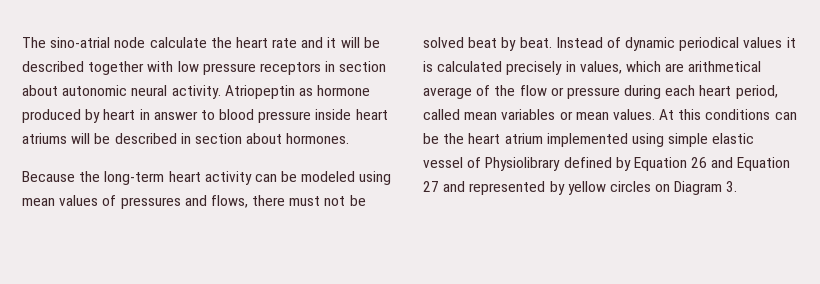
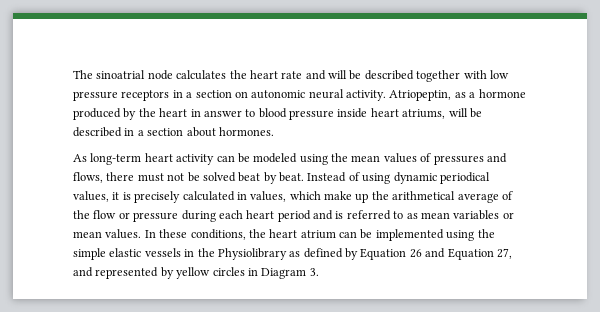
- The sino-atrial node calculate the heart rate and it will be described together with low pressure receptors in section about autonomic neural activity. Atriopeptin as hormone produced by heart in answer to blood pressure inside heart atriums will be described in section about hormones.
+ The sinoatrial node calculates the heart rate and will be described together with low pressure receptors in a section on autonomic neural activity. Atriopeptin, as a hormone produced by the heart in answer to blood pressure inside heart atriums, will be described in a section about hormones.
- Because the long-term heart activity can be modeled using mean values of pressures and flows, there must not be solved beat by beat.
+ As long-term heart activity can be modeled using the mean values of pressures and flows, there must not be solved beat by beat.
- Instead of dynamic periodical values it is calculated precisely in values, which are arithmetical average of the flow or pressure during each heart period, called mean variables or mean values.
+ Instead of using dynamic periodical values, it is precisely calculated in values, which make up the arithmetical average of the flow or pressure during each heart period and is referred to as mean variables or mean values.
- At this conditions can be the heart atrium implemented using simple elastic vessel of Physiolibrary defined by Equation 26 and Equation 27 and represented by yellow circles on Diagram 3.
+ In these conditions, the heart atrium can be implemented using the simple elastic vessels in the Physiolibrary as defined by Equation 26 and Equation 27, and represented by yellow circles in Diagram 3.

